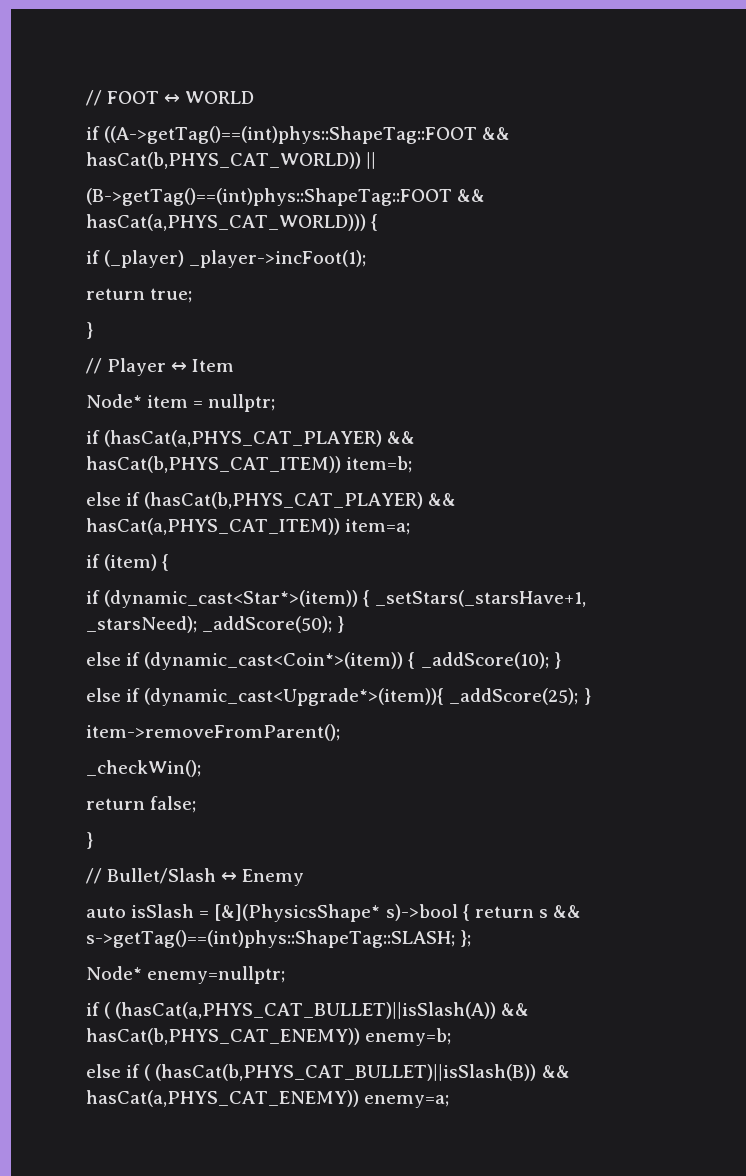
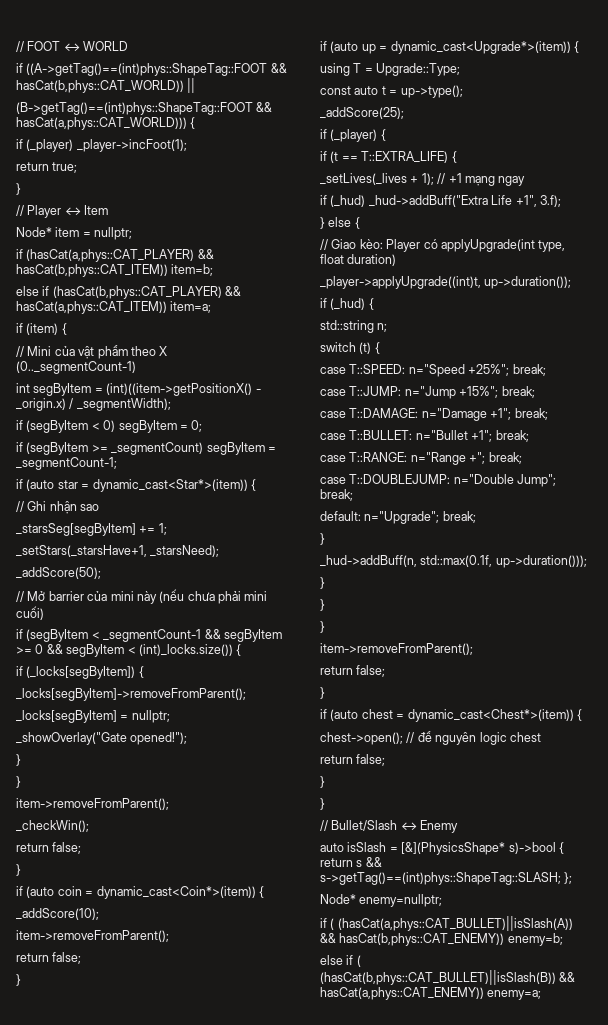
- if ((A->getTag()==(int)phys::ShapeTag::FOOT && hasCat(b,PHYS_CAT_WORLD)) ||
+ if ((A->getTag()==(int)phys::ShapeTag::FOOT && hasCat(b,phys::CAT_WORLD)) ||
- (B->getTag()==(int)phys::ShapeTag::FOOT && hasCat(a,PHYS_CAT_WORLD))) {
+ (B->getTag()==(int)phys::ShapeTag::FOOT && hasCat(a,phys::CAT_WORLD))) {
- if (hasCat(a,PHYS_CAT_PLAYER) && hasCat(b,PHYS_CAT_ITEM)) item=b;
+ if (hasCat(a,phys::CAT_PLAYER) && hasCat(b,phys::CAT_ITEM)) item=b;
- else if (hasCat(b,PHYS_CAT_PLAYER) && hasCat(a,PHYS_CAT_ITEM)) item=a;
+ else if (hasCat(b,phys::CAT_PLAYER) && hasCat(a,phys::CAT_ITEM)) item=a;
- if (dynamic_cast<Star*>(item)) { _setStars(_starsHave+1, _starsNeed); _addScore(50); }
- else if (dynamic_cast<Coin*>(item)) { _addScore(10); }
- else if (dynamic_cast<Upgrade*>(item)){ _addScore(25); }
+ // Mini của vật phẩm theo X (0.._segmentCount-1)
+ int segByItem = (int)((item->getPositionX() - _origin.x) / _segmentWidth);
+ if (segByItem < 0) segByItem = 0;
+ if (segByItem >= _segmentCount) segByItem = _segmentCount-1;
+ if (auto star = dynamic_cast<Star*>(item)) {
+ // Ghi nhận sao
+ _starsSeg[segByItem] += 1;
+ _setStars(_starsHave+1, _starsNeed);
+ _addScore(50);
+ // Mở barrier của mini này (nếu chưa phải mini cuối)
+ if (segByItem < _segmentCount-1 && segByItem >= 0 && segByItem < (int)_locks.size()) {
+ if (_locks[segByItem]) {
+ _locks[segByItem]->removeFromParent();
+ _locks[segByItem] = nullptr;
+ _showOverlay("Gate opened!");
+ }
+ }
+ if (auto coin = dynamic_cast<Coin*>(item)) {
+ _addScore(10);
+ item->removeFromParent();
+ return false;
+ }
+ if (auto up = dynamic_cast<Upgrade*>(item)) {
+ using T = Upgrade::Type;
+ const auto t = up->type();
+ _addScore(25);
+ if (_player) {
+ if (t == T::EXTRA_LIFE) {
+ _setLives(_lives + 1); // +1 mạng ngay
+ if (_hud) _hud->addBuff("Extra Life +1", 3.f);
+ } else {
+ // Giao kèo: Player có applyUpgrade(int type, float duration)
+ _player->applyUpgrade((int)t, up->duration());
+ if (_hud) {
+ std::string n;
+ switch (t) {
+ case T::SPEED: n="Speed +25%"; break;
+ case T::JUMP: n="Jump +15%"; break;
+ case T::DAMAGE: n="Damage +1"; break;
+ case T::BULLET: n="Bullet +1"; break;
+ case T::RANGE: n="Range +"; break;
+ case T::DOUBLEJUMP: n="Double Jump"; break;
+ default: n="Upgrade"; break;
+ }
+ _hud->addBuff(n, std::max(0.1f, up->duration()));
+ }
+ }
+ }
+ item->removeFromParent();
+ return false;
+ }
+ if (auto chest = dynamic_cast<Chest*>(item)) {
+ chest->open(); // để nguyên logic chest
+ return false;
+ }
+ }
- if ( (hasCat(a,PHYS_CAT_BULLET)||isSlash(A)) && hasCat(b,PHYS_CAT_ENEMY)) enemy=b;
+ if ( (hasCat(a,phys::CAT_BULLET)||isSlash(A)) && hasCat(b,phys::CAT_ENEMY)) enemy=b;
- else if ( (hasCat(b,PHYS_CAT_BULLET)||isSlash(B)) && hasCat(a,PHYS_CAT_ENEMY)) enemy=a;
+ else if ( (hasCat(b,phys::CAT_BULLET)||isSlash(B)) && hasCat(a,phys::CAT_ENEMY)) enemy=a;

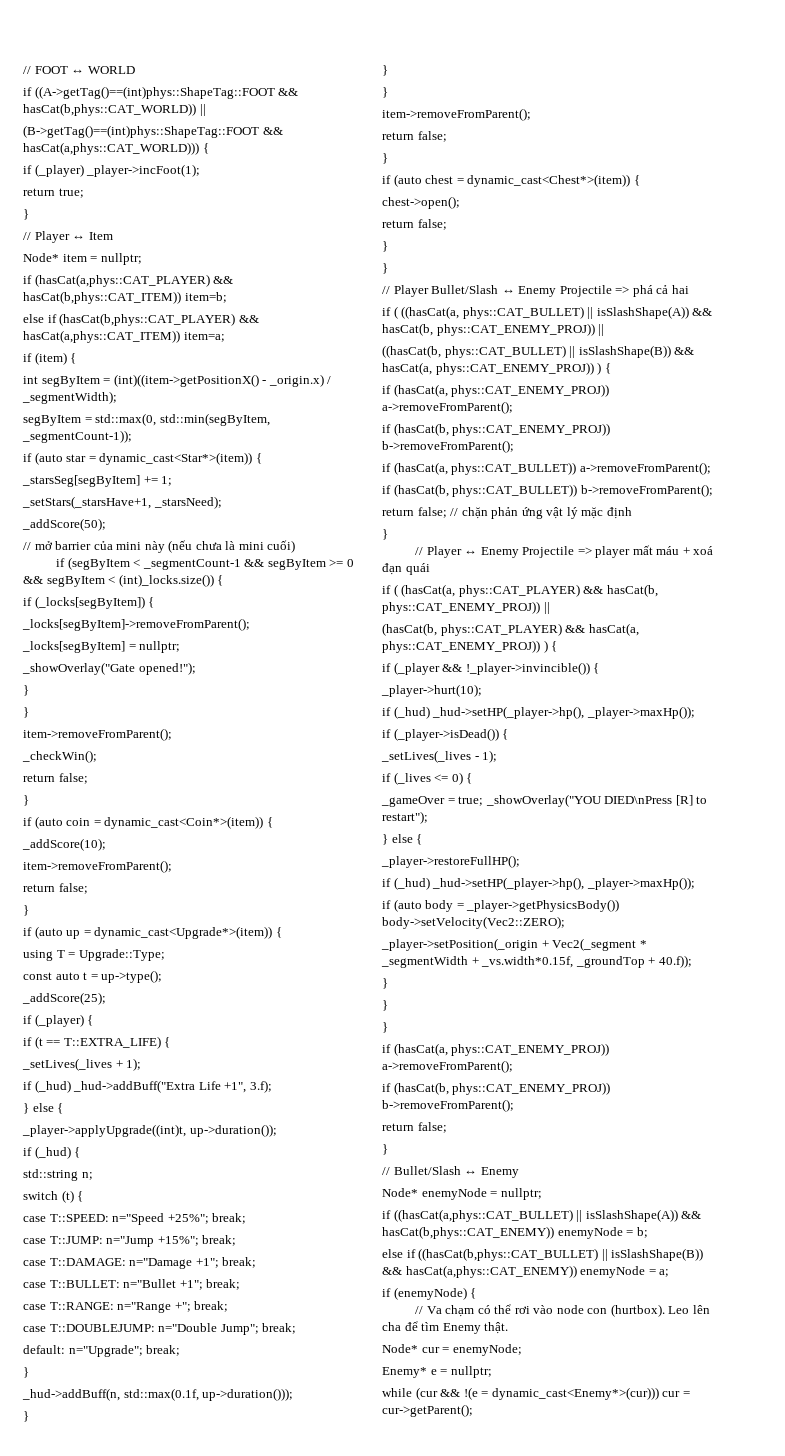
- // Mini của vật phẩm theo X (0.._segmentCount-1)
- if (segByItem < 0) segByItem = 0;
- if (segByItem >= _segmentCount) segByItem = _segmentCount-1;
+ segByItem = std::max(0, std::min(segByItem, _segmentCount-1));
- // Ghi nhận sao
- // Mở barrier của mini này (nếu chưa phải mini cuối)
+ // mở barrier của mini này (nếu chưa là mini cuối)
- _setLives(_lives + 1); // +1 mạng ngay
+ _setLives(_lives + 1);
- // Giao kèo: Player có applyUpgrade(int type, float duration)
- chest->open(); // để nguyên logic chest
+ chest->open();
+ // Player Bullet/Slash ↔ Enemy Projectile => phá cả hai
+ if ( ((hasCat(a, phys::CAT_BULLET) || isSlashShape(A)) && hasCat(b, phys::CAT_ENEMY_PROJ)) ||
+ ((hasCat(b, phys::CAT_BULLET) || isSlashShape(B)) && hasCat(a, phys::CAT_ENEMY_PROJ)) ) {
+ if (hasCat(a, phys::CAT_ENEMY_PROJ)) a->removeFromParent();
+ if (hasCat(b, phys::CAT_ENEMY_PROJ)) b->removeFromParent();
+ if (hasCat(a, phys::CAT_BULLET)) a->removeFromParent();
+ if (hasCat(b, phys::CAT_BULLET)) b->removeFromParent();
+ return false; // chặn phản ứng vật lý mặc định
+ }
+ // Player ↔ Enemy Projectile => player mất máu + xoá đạn quái
+ if ( (hasCat(a, phys::CAT_PLAYER) && hasCat(b, phys::CAT_ENEMY_PROJ)) ||
+ (hasCat(b, phys::CAT_PLAYER) && hasCat(a, phys::CAT_ENEMY_PROJ)) ) {
+ if (_player && !_player->invincible()) {
+ _player->hurt(10);
+ if (_hud) _hud->setHP(_player->hp(), _player->maxHp());
+ if (_player->isDead()) {
+ _setLives(_lives - 1);
+ if (_lives <= 0) {
+ _gameOver = true; _showOverlay("YOU DIED\nPress [R] to restart");
+ } else {
+ _player->restoreFullHP();
+ if (_hud) _hud->setHP(_player->hp(), _player->maxHp());
+ if (auto body = _player->getPhysicsBody()) body->setVelocity(Vec2::ZERO);
+ _player->setPosition(_origin + Vec2(_segment * _segmentWidth + _vs.width*0.15f, _groundTop + 40.f));
+ }
+ }
+ }
+ if (hasCat(a, phys::CAT_ENEMY_PROJ)) a->removeFromParent();
+ if (hasCat(b, phys::CAT_ENEMY_PROJ)) b->removeFromParent();
+ return false;
+ }
  // Bullet/Slash ↔ Enemy
- auto isSlash = [&](PhysicsShape* s)->bool { return s && s->getTag()==(int)phys::ShapeTag::SLASH; };
- Node* enemy=nullptr;
- if ( (hasCat(a,phys::CAT_BULLET)||isSlash(A)) && hasCat(b,phys::CAT_ENEMY)) enemy=b;
- else if ( (hasCat(b,phys::CAT_BULLET)||isSlash(B)) && hasCat(a,phys::CAT_ENEMY)) enemy=a;
+ Node* enemyNode = nullptr;
+ if ((hasCat(a,phys::CAT_BULLET) || isSlashShape(A)) && hasCat(b,phys::CAT_ENEMY)) enemyNode = b;
+ else if ((hasCat(b,phys::CAT_BULLET) || isSlashShape(B)) && hasCat(a,phys::CAT_ENEMY)) enemyNode = a;
+ if (enemyNode) {
+ // Va chạm có thể rơi vào node con (hurtbox). Leo lên cha để tìm Enemy thật.
+ Node* cur = enemyNode;
+ Enemy* e = nullptr;
+ while (cur && !(e = dynamic_cast<Enemy*>(cur))) cur = cur->getParent();

